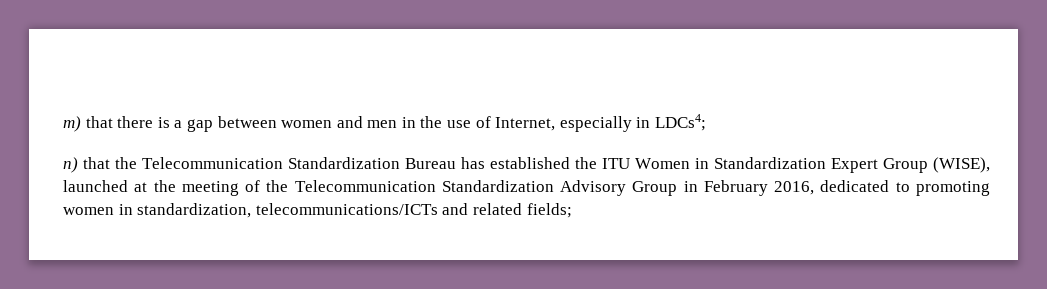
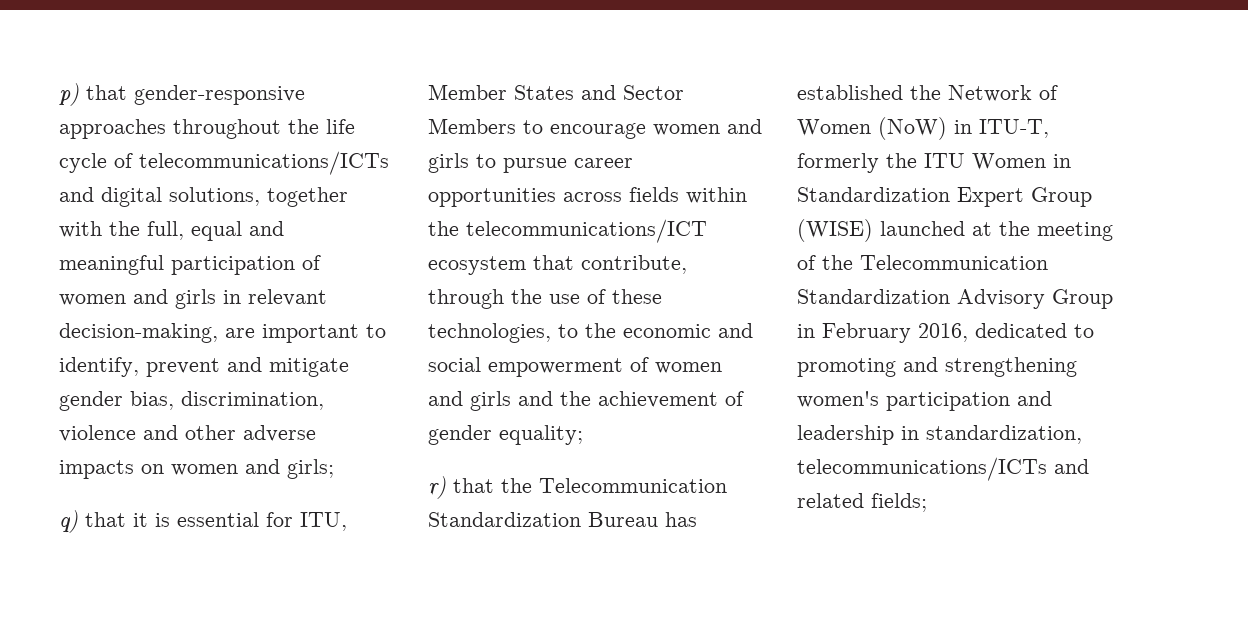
- m) that there is a gap between women and men in the use of Internet, especially in LDCs4;
- n) that the Telecommunication Standardization Bureau has established the ITU Women in Standardization Expert Group (WISE), launched at the meeting of the Telecommunication Standardization Advisory Group in February 2016, dedicated to promoting women in standardization, telecommunications/ICTs and related fields;
+ p) that gender-responsive approaches throughout the life cycle of telecommunications/ICTs and digital solutions, together with the full, equal and meaningful participation of women and girls in relevant decision-making, are important to identify, prevent and mitigate gender bias, discrimination, violence and other adverse impacts on women and girls;
+ q) that it is essential for ITU, Member States and Sector Members to encourage women and girls to pursue career opportunities across fields within the telecommunications/ICT ecosystem that contribute, through the use of these technologies, to the economic and social empowerment of women and girls and the achievement of gender equality;
+ r) that the Telecommunication Standardization Bureau has established the Network of Women (NoW) in ITU-T, formerly the ITU Women in Standardization Expert Group (WISE) launched at the meeting of the Telecommunication Standardization Advisory Group in February 2016, dedicated to promoting and strengthening women's participation and leadership in standardization, telecommunications/ICTs and related fields;

